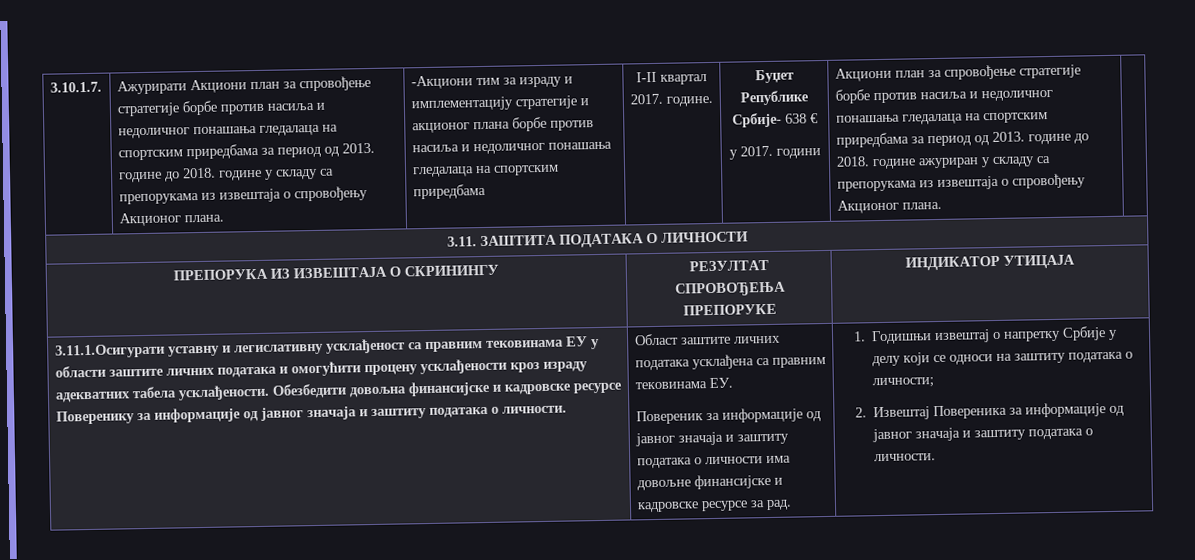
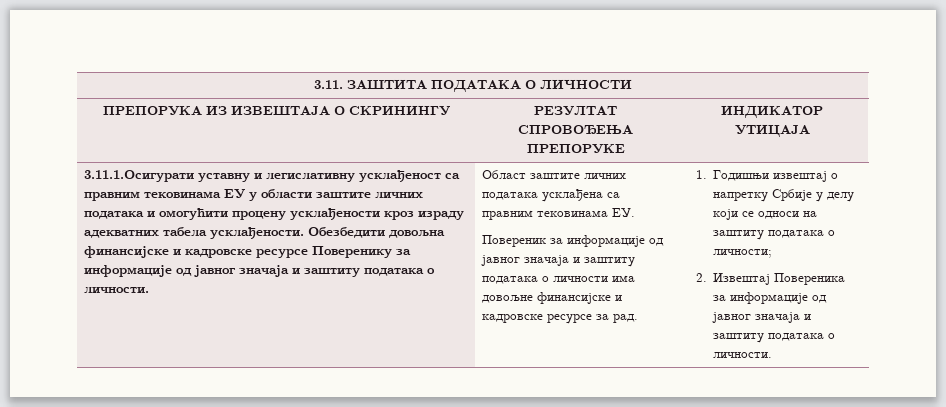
- 3.10.1.7. | Ажурирати Акциони план за спровођење стратегије борбе против насиља и недоличног понашања гледалаца на спортским приредбама за период од 2013. године до 2018. године у складу са препорукама из извештаја о спровођењу Акционог плана. | -Акциони тим за израду и имплементацију стратегије и акционог плана борбе против насиља и недоличног понашања гледалаца на спортским приредбама | I-II квартал 2017. године. | Буџет Републике Србије- 638 €
- у 2017. години | Акциони план за спровођење стратегије борбе против насиља и недоличног понашања гледалаца на спортским приредбама за период од 2013. године до 2018. године ажуриран у складу са препорукама из извештаја о спровођењу Акционог плана.

